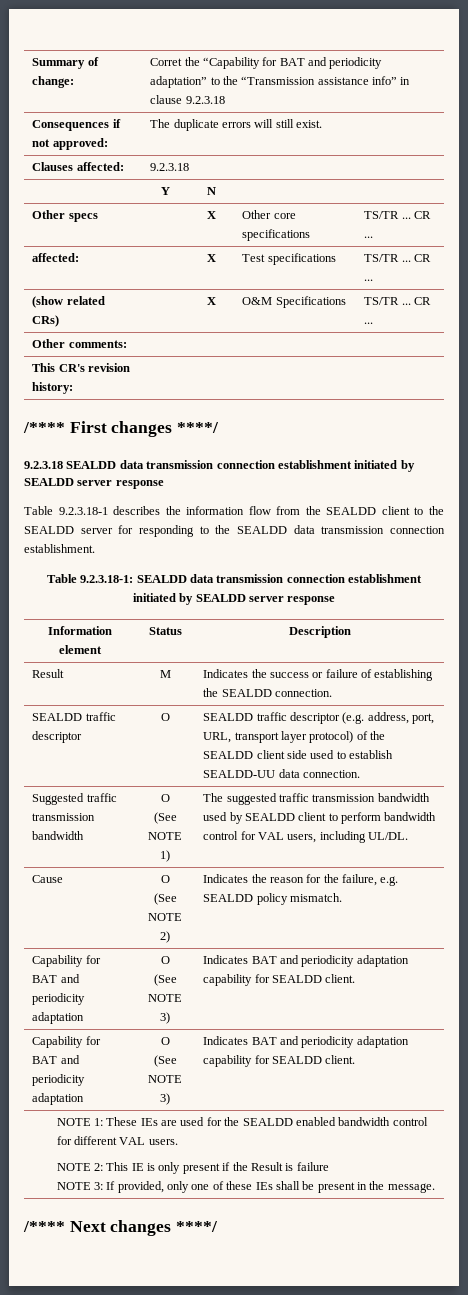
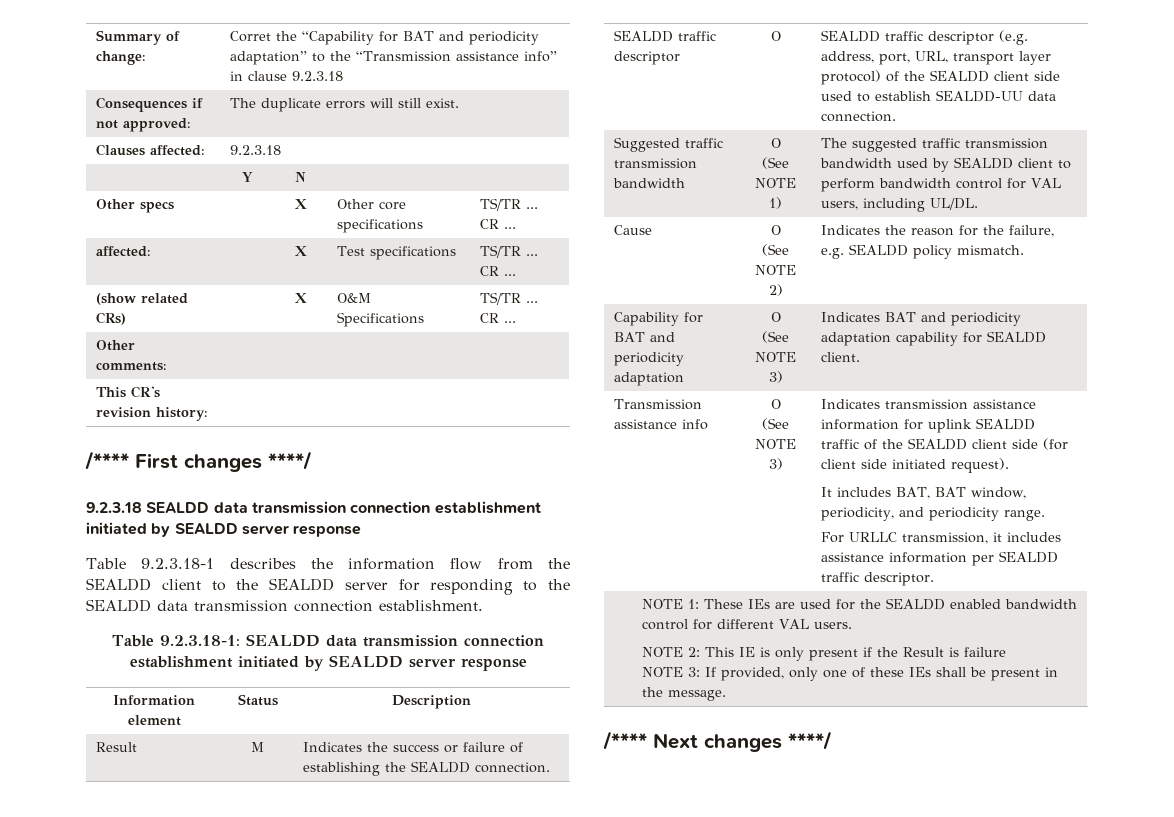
  Cause | O
  (See NOTE 2) | Indicates the reason for the failure, e.g. SEALDD policy mismatch.
  Capability for BAT and periodicity adaptation | O
  (See NOTE 3) | Indicates BAT and periodicity adaptation capability for SEALDD client.
- Capability for BAT and periodicity adaptation | O
- (See NOTE 3) | Indicates BAT and periodicity adaptation capability for SEALDD client.
+ Transmission assistance info | O
+ (See NOTE 3) | Indicates transmission assistance information for uplink SEALDD traffic of the SEALDD client side (for client side initiated request).
+ It includes BAT, BAT window, periodicity, and periodicity range.
+ For URLLC transmission, it includes assistance information per SEALDD traffic descriptor.

